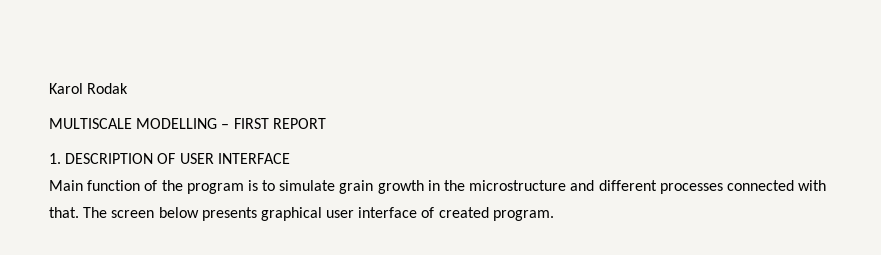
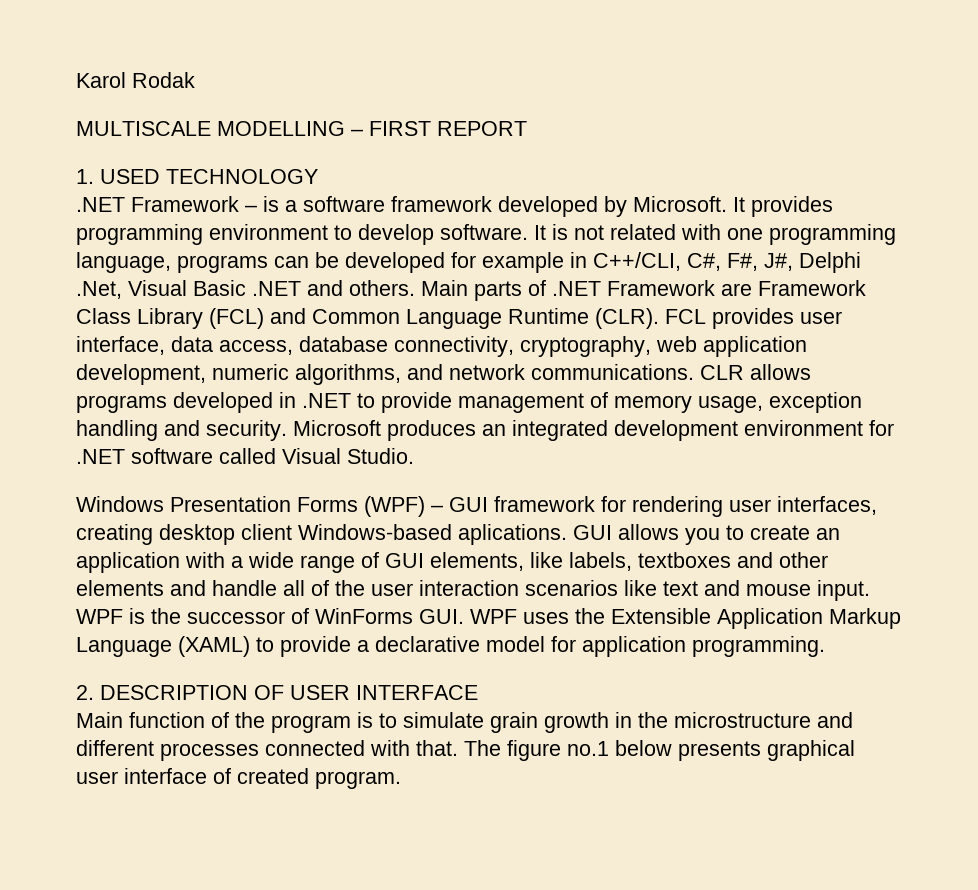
- 1. DESCRIPTION OF USER INTERFACE
+ 1. USED TECHNOLOGY
+ .NET Framework – is a software framework developed by Microsoft. It provides programming environment to develop software. It is not related with one programming language, programs can be developed for example in C++/CLI, C#, F#, J#, Delphi .Net, Visual Basic .NET and others. Main parts of .NET Framework are Framework Class Library (FCL) and Common Language Runtime (CLR). FCL provides user interface, data access, database connectivity, cryptography, web application development, numeric algorithms, and network communications. CLR allows programs developed in .NET to provide management of memory usage, exception handling and security. Microsoft produces an integrated development environment for .NET software called Visual Studio.
+ Windows Presentation Forms (WPF) – GUI framework for rendering user interfaces, creating desktop client Windows-based aplications. GUI allows you to create an application with a wide range of GUI elements, like labels, textboxes and other elements and handle all of the user interaction scenarios like text and mouse input. WPF is the successor of WinForms GUI. WPF uses the Extensible Application Markup Language (XAML) to provide a declarative model for application programming.
+ 2. DESCRIPTION OF USER INTERFACE
- The screen below presents graphical user interface of created program.
+ The figure no.1 below presents graphical user interface of created program.

